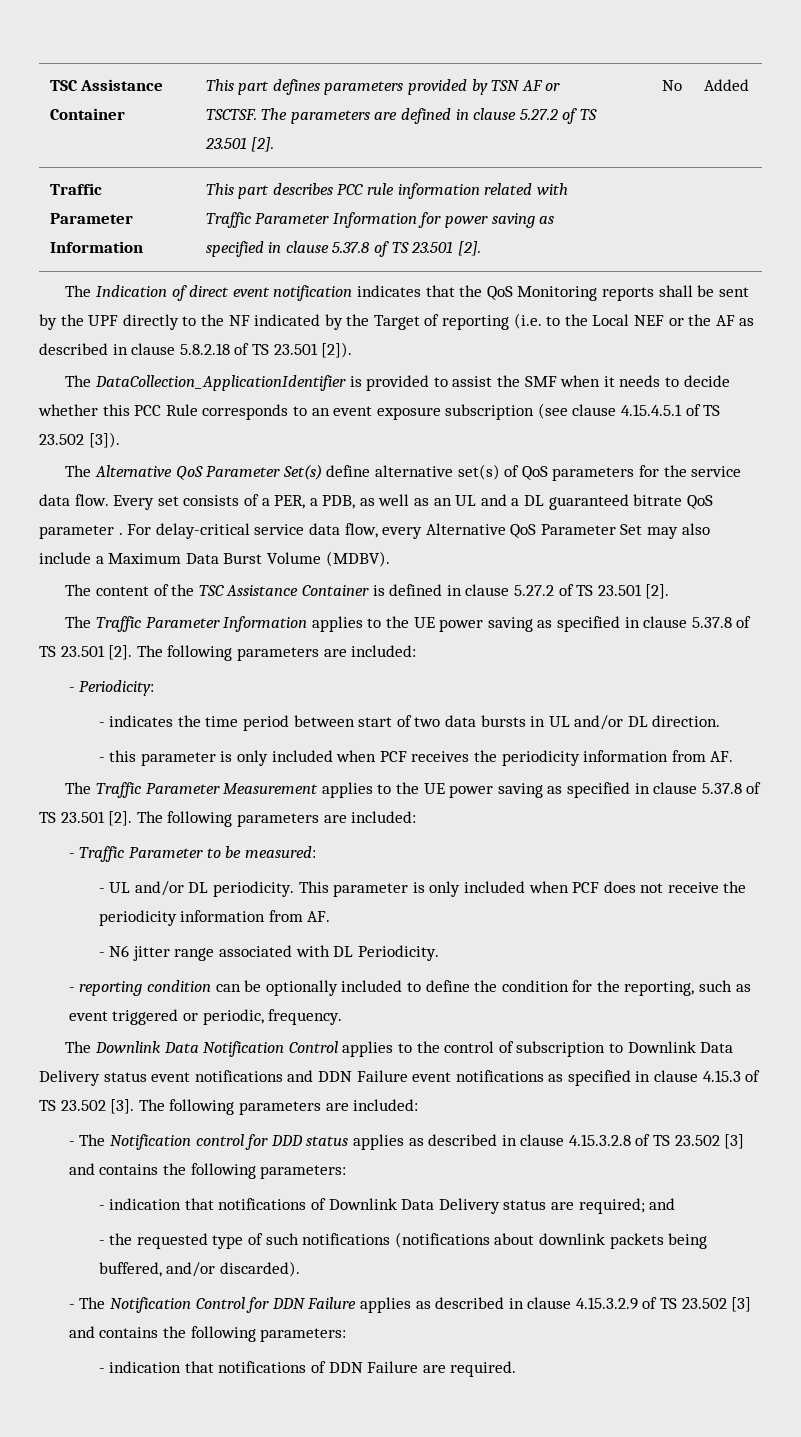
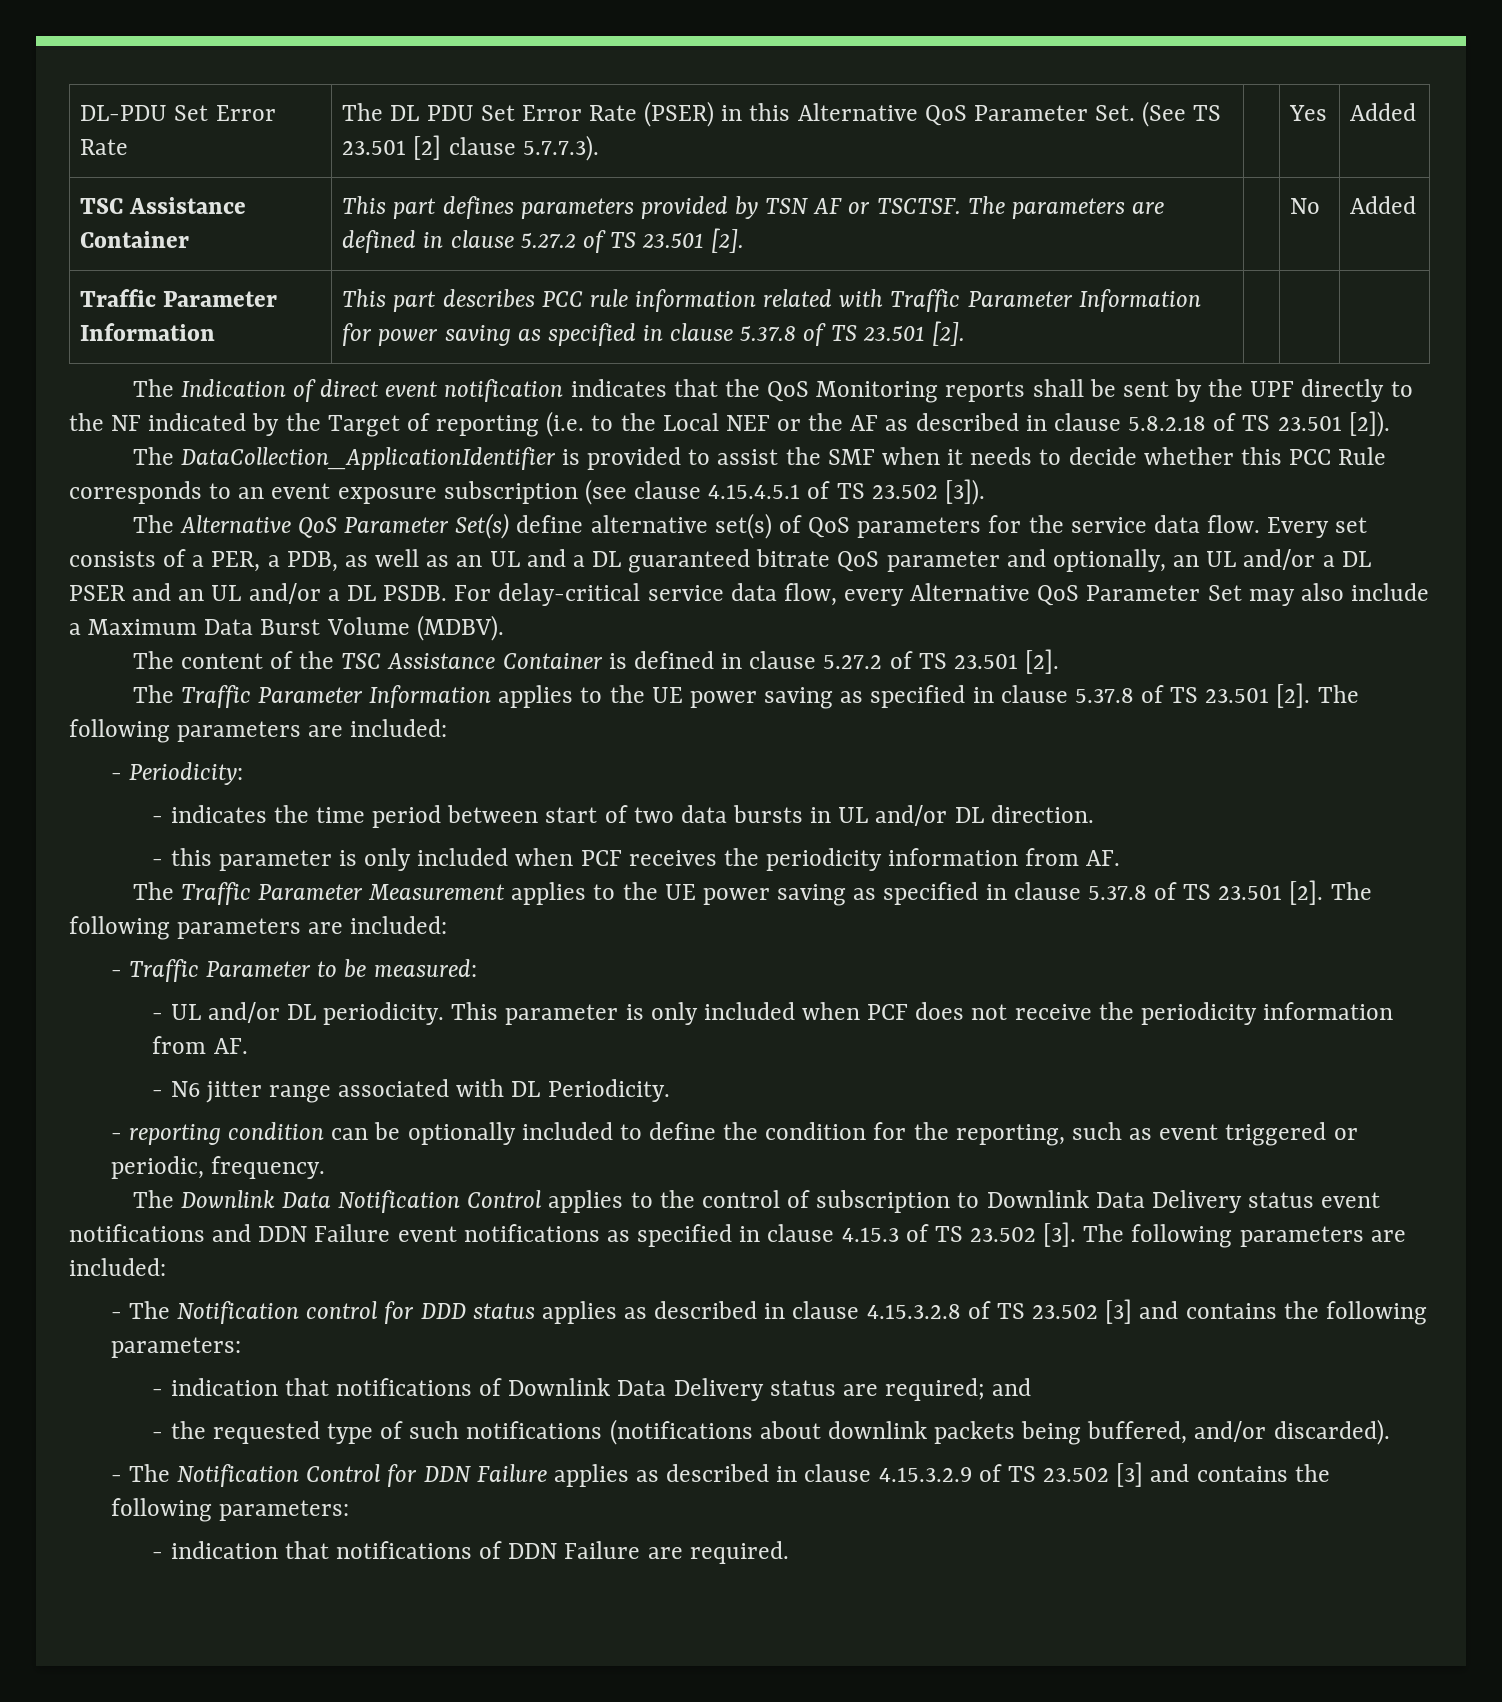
+ DL-PDU Set Error Rate | The DL PDU Set Error Rate (PSER) in this Alternative QoS Parameter Set. (See TS 23.501 [2] clause 5.7.7.3). | | Yes | Added
- Every set consists of a PER, a PDB, as well as an UL and a DL guaranteed bitrate QoS parameter .
+ Every set consists of a PER, a PDB, as well as an UL and a DL guaranteed bitrate QoS parameter and optionally, an UL and/or a DL PSER and an UL and/or a DL PSDB.

